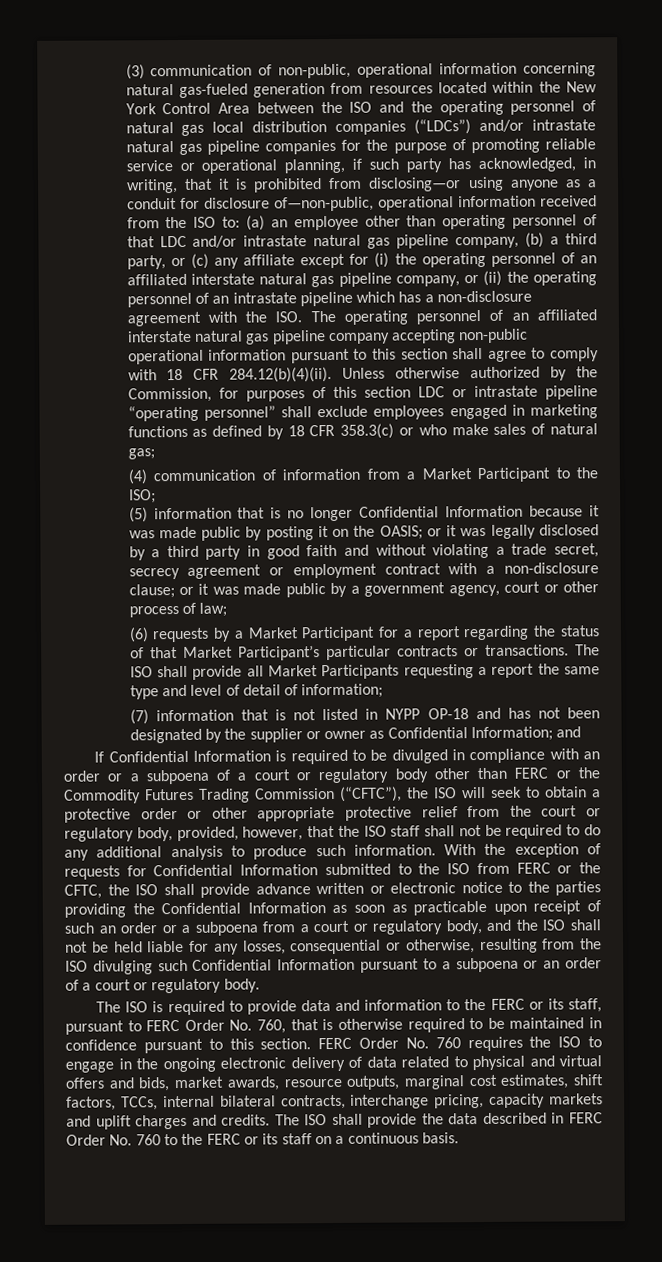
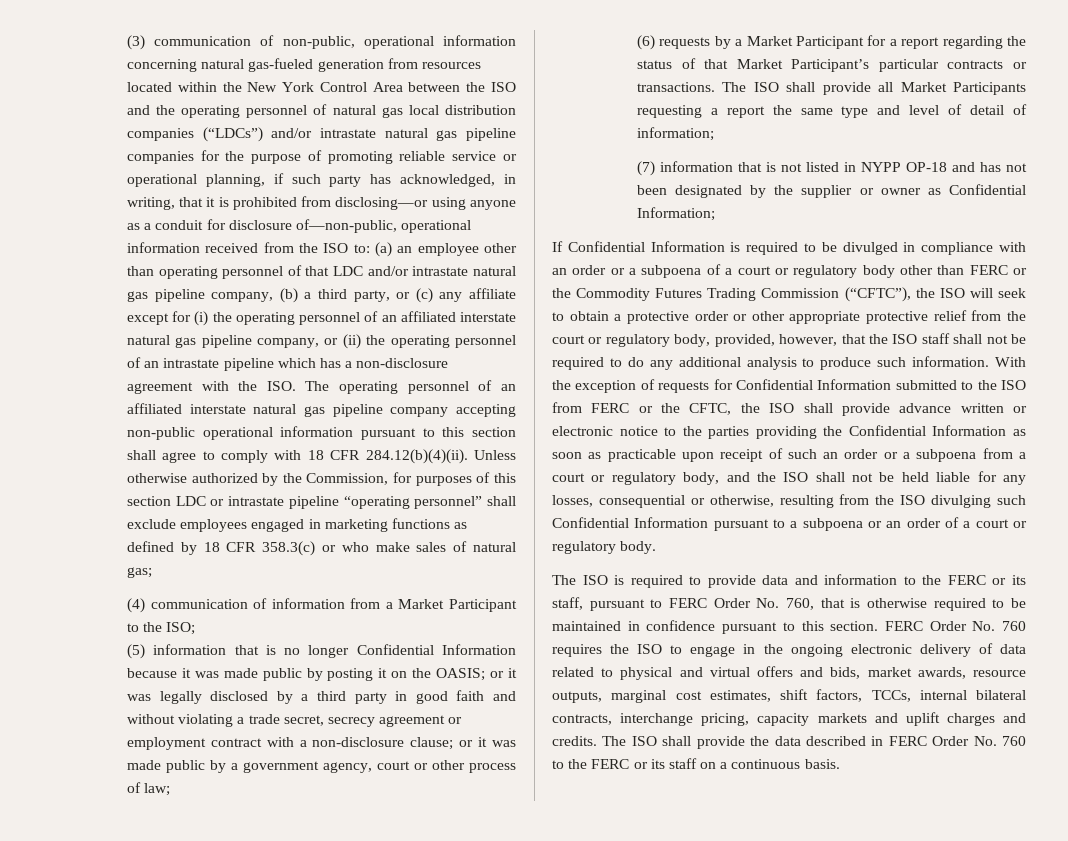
- (7) information that is not listed in NYPP OP-18 and has not been designated by the supplier or owner as Confidential Information; and
+ (7) information that is not listed in NYPP OP-18 and has not been designated by the supplier or owner as Confidential Information;

